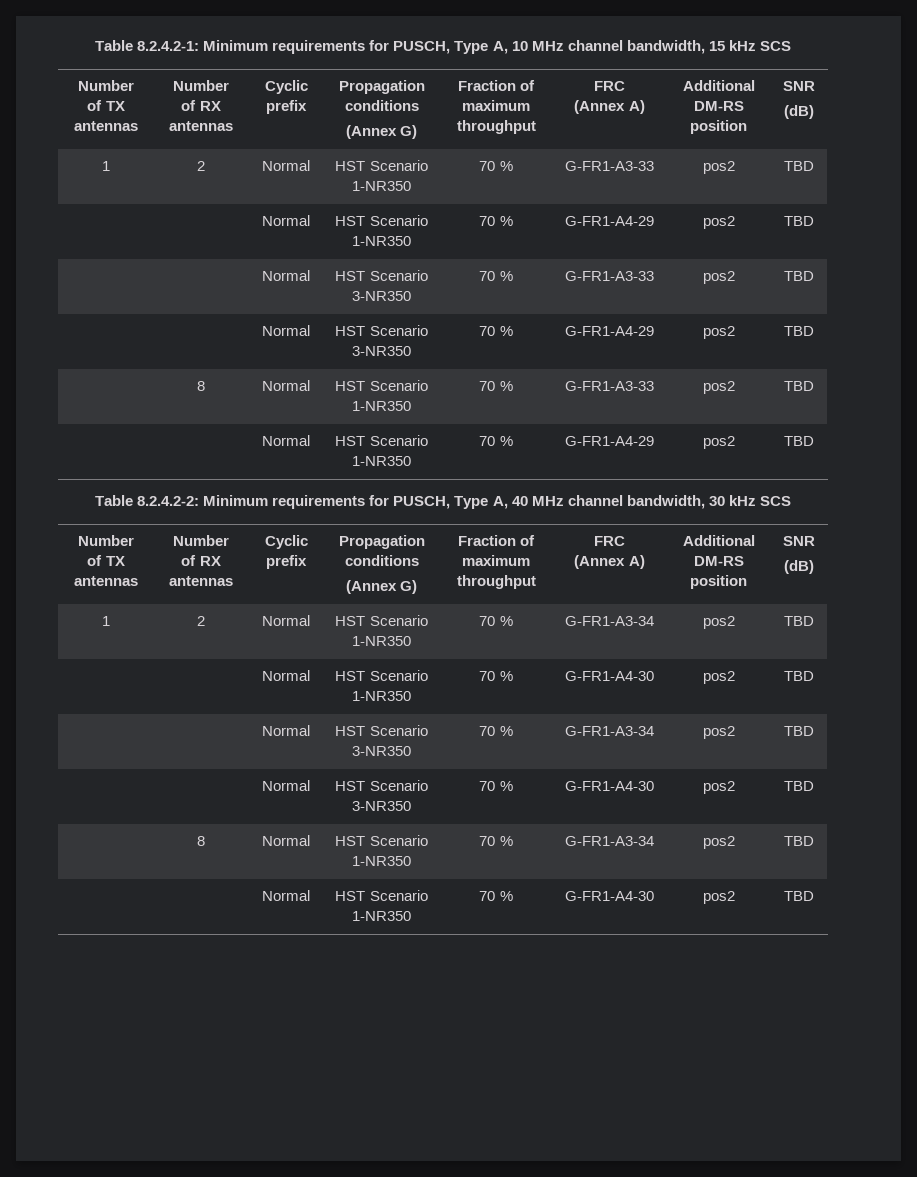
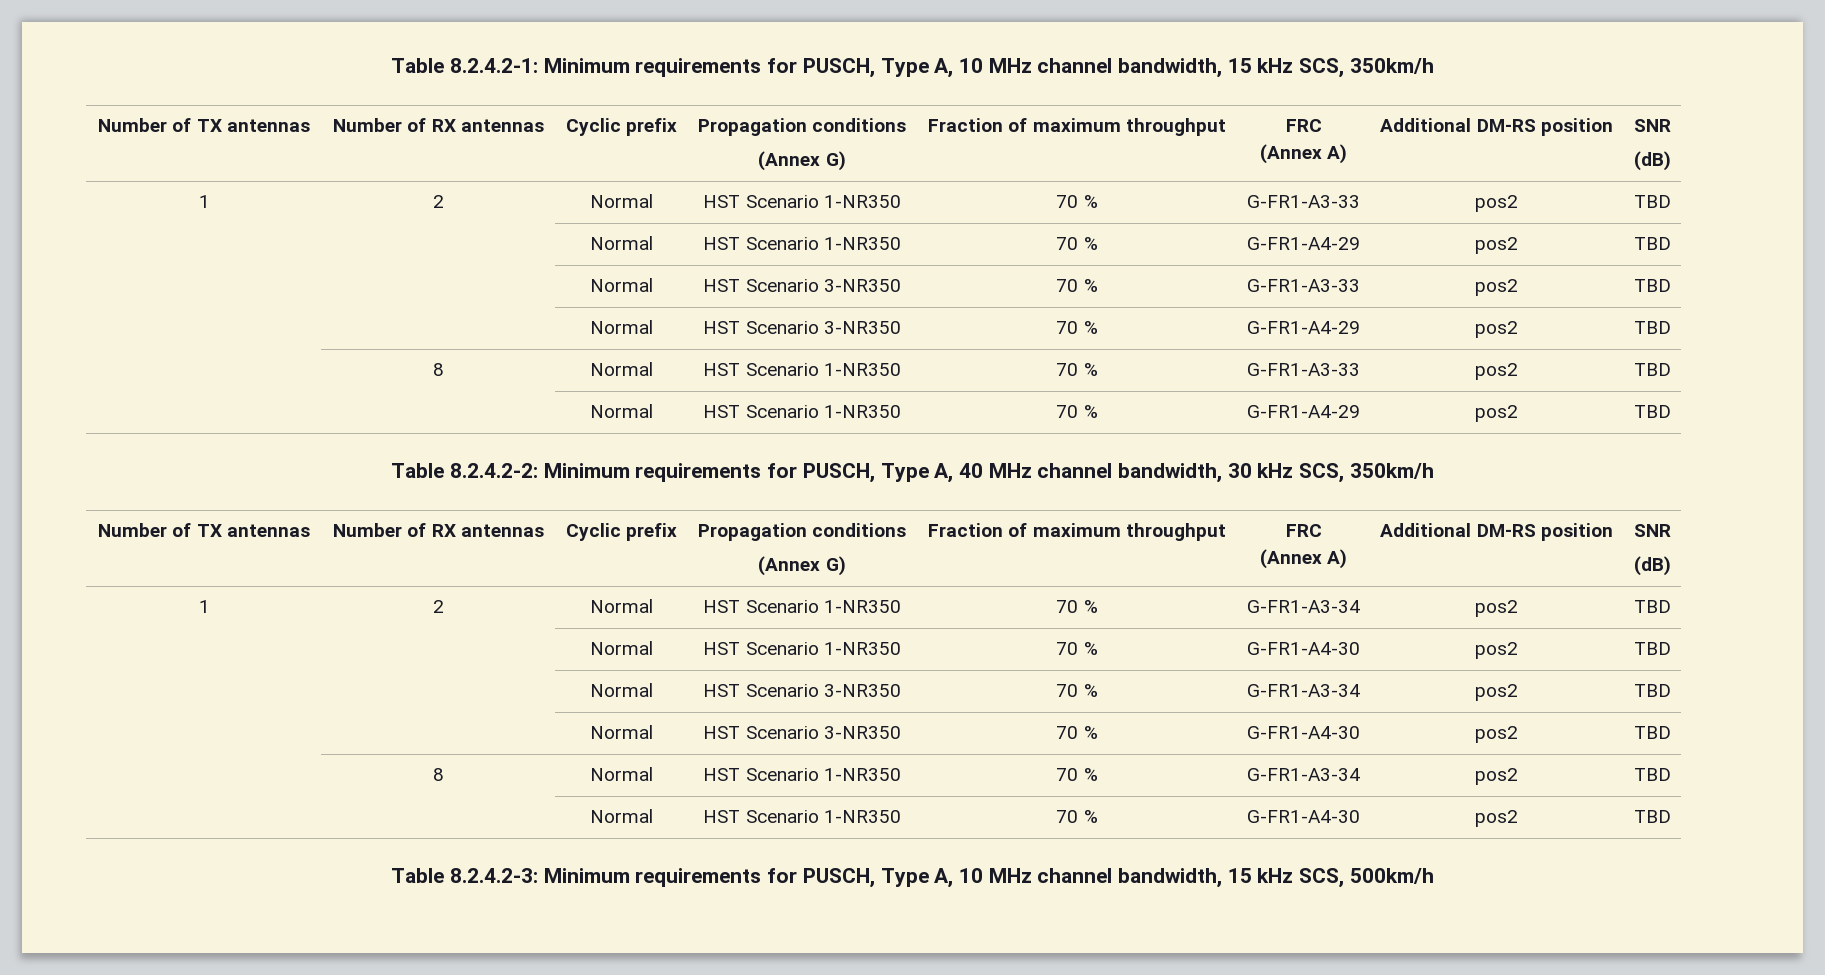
- Table 8.2.4.2-1: Minimum requirements for PUSCH, Type A, 10 MHz channel bandwidth, 15 kHz SCS
+ Table 8.2.4.2-1: Minimum requirements for PUSCH, Type A, 10 MHz channel bandwidth, 15 kHz SCS, 350km/h
- Table 8.2.4.2-2: Minimum requirements for PUSCH, Type A, 40 MHz channel bandwidth, 30 kHz SCS
+ Table 8.2.4.2-2: Minimum requirements for PUSCH, Type A, 40 MHz channel bandwidth, 30 kHz SCS, 350km/h
+ Table 8.2.4.2-3: Minimum requirements for PUSCH, Type A, 10 MHz channel bandwidth, 15 kHz SCS, 500km/h

